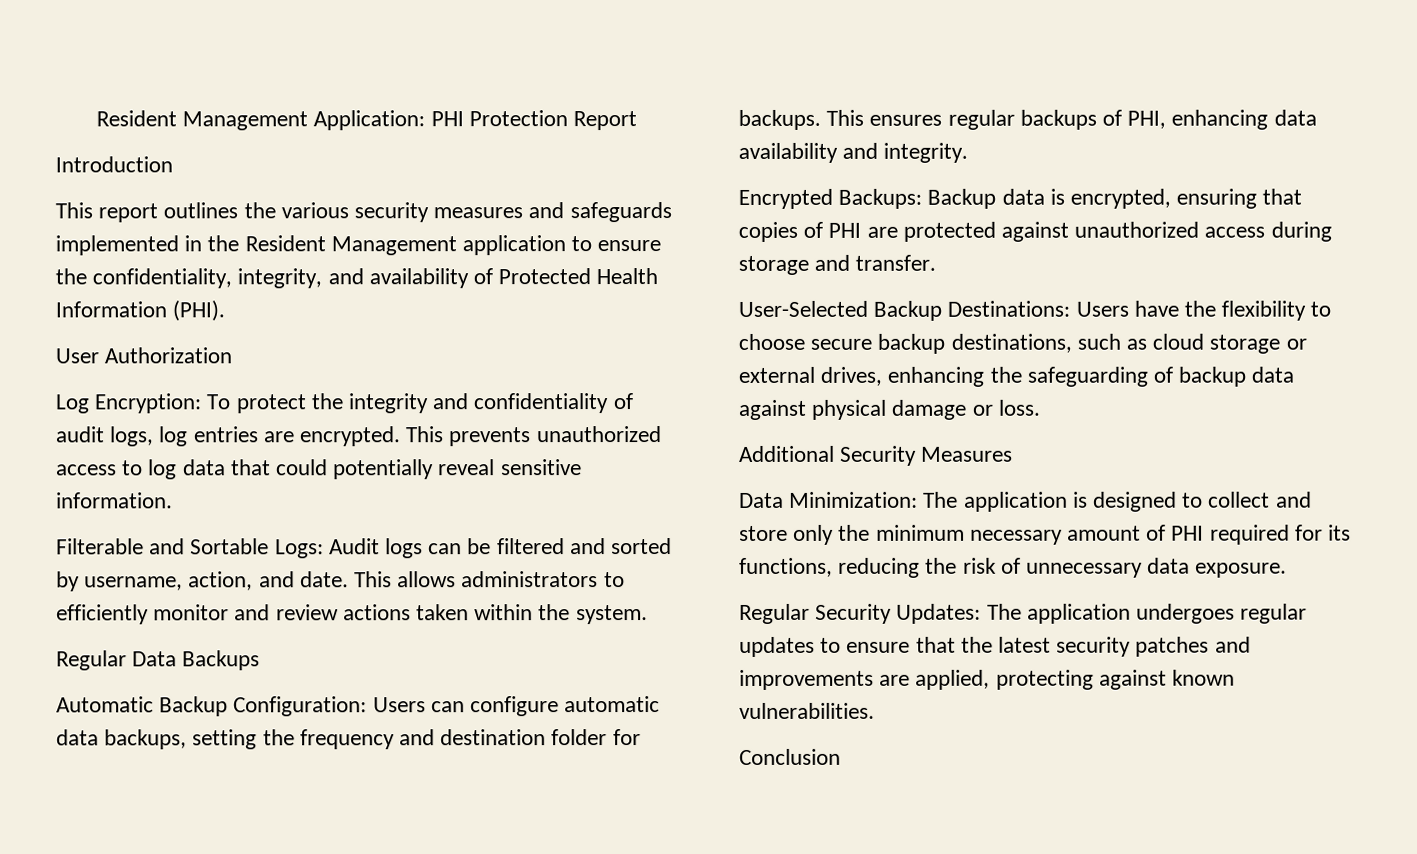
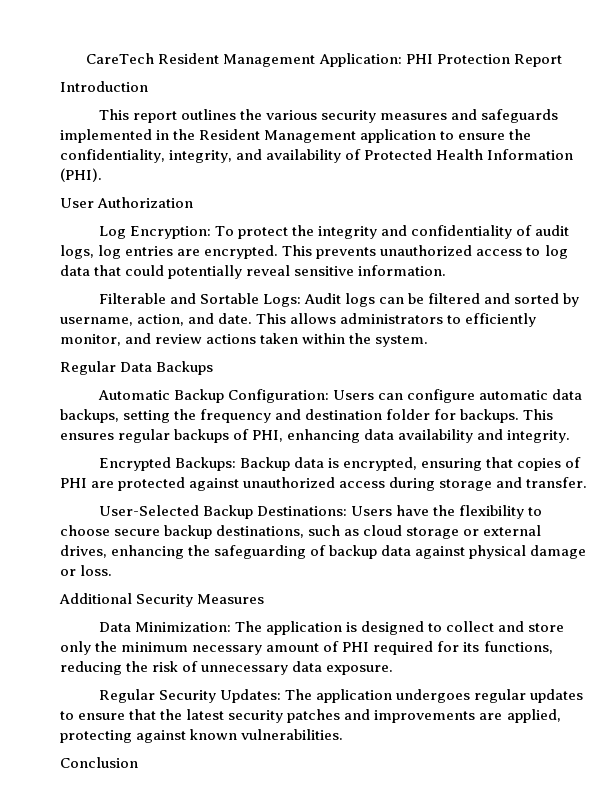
- Resident Management Application: PHI Protection Report
+ CareTech Resident Management Application: PHI Protection Report
- This allows administrators to efficiently monitor and review actions taken within the system.
+ This allows administrators to efficiently monitor, and review actions taken within the system.

